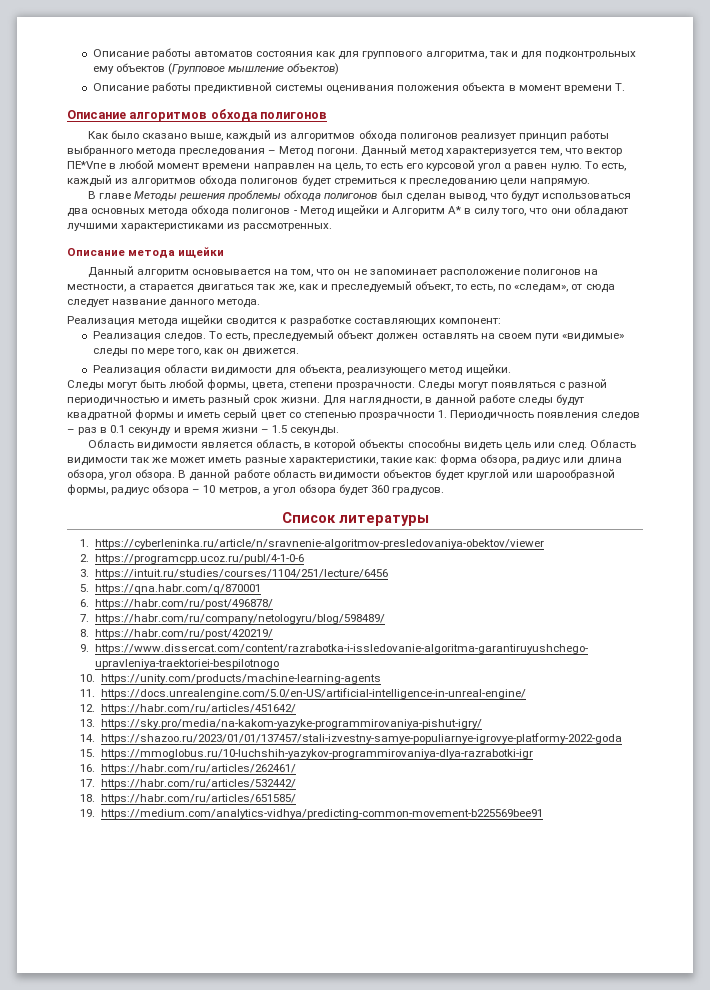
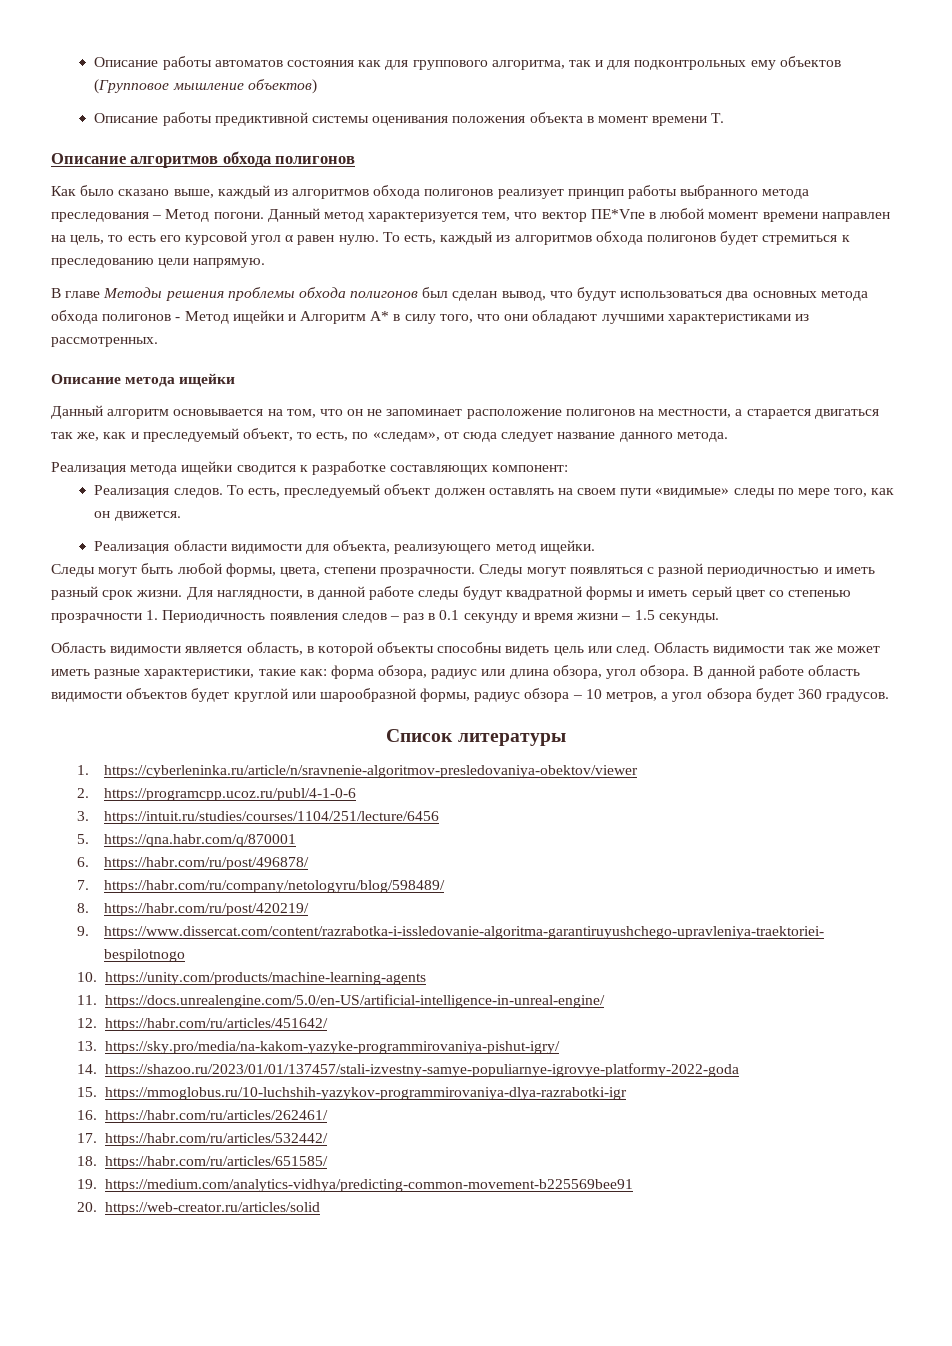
+ 20. https://web-creator.ru/articles/solid

